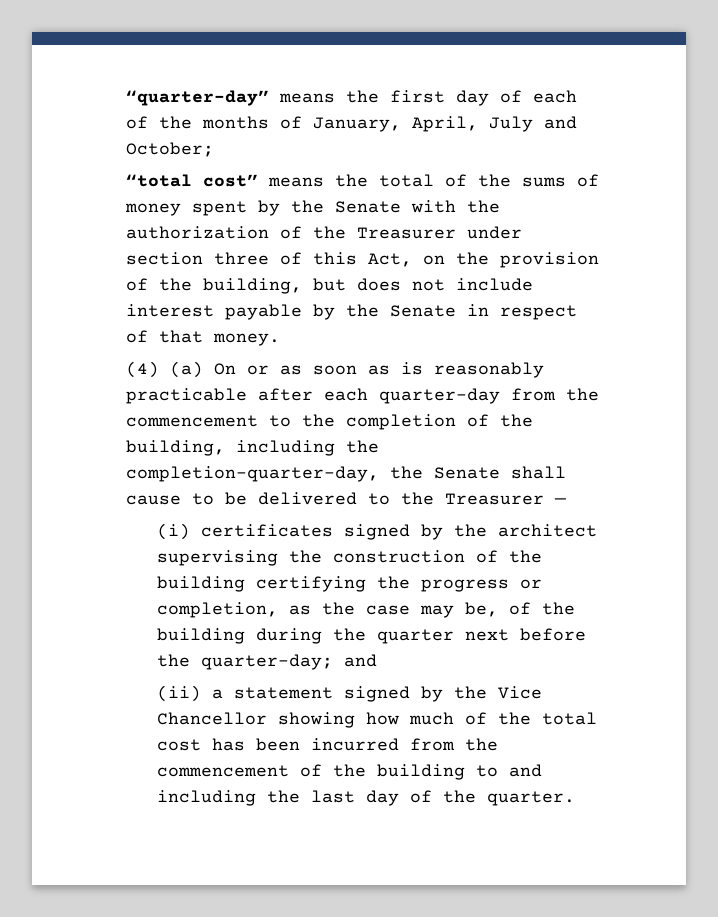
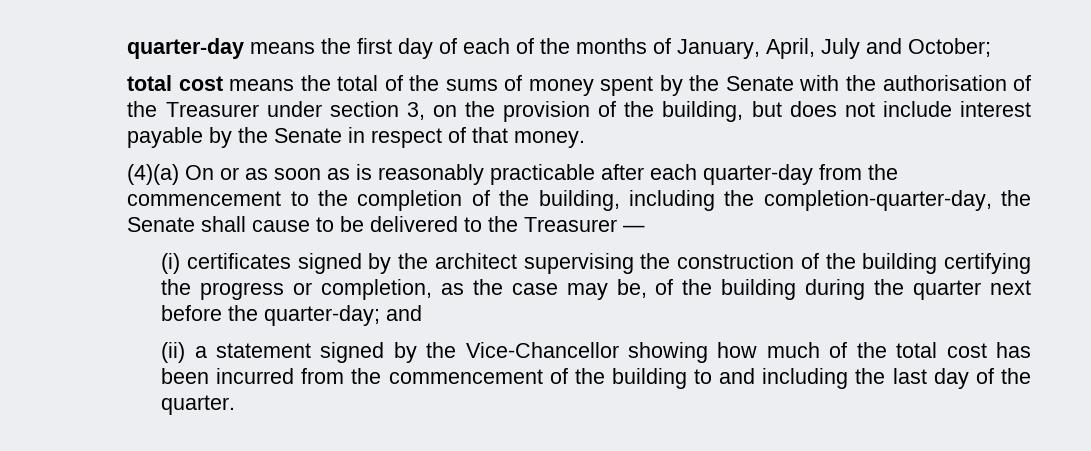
- “quarter-day” means the first day of each of the months of January, April, July and October;
+ quarter-day means the first day of each of the months of January, April, July and October;
- “total cost” means the total of the sums of money spent by the Senate with the authorization of the Treasurer under section three of this Act, on the provision of the building, but does not include interest payable by the Senate in respect of that money.
+ total cost means the total of the sums of money spent by the Senate with the authorisation of the Treasurer under section 3, on the provision of the building, but does not include interest payable by the Senate in respect of that money.
- (4) (a) On or as soon as is reasonably practicable after each quarter-day from the commencement to the completion of the building, including the completion-quarter-day, the Senate shall cause to be delivered to the Treasurer —
+ (4)(a) On or as soon as is reasonably practicable after each quarter-day from the commencement to the completion of the building, including the completion-quarter-day, the Senate shall cause to be delivered to the Treasurer —
- (ii) a statement signed by the Vice Chancellor showing how much of the total cost has been incurred from the commencement of the building to and including the last day of the quarter.
+ (ii) a statement signed by the Vice-Chancellor showing how much of the total cost has been incurred from the commencement of the building to and including the last day of the quarter.

